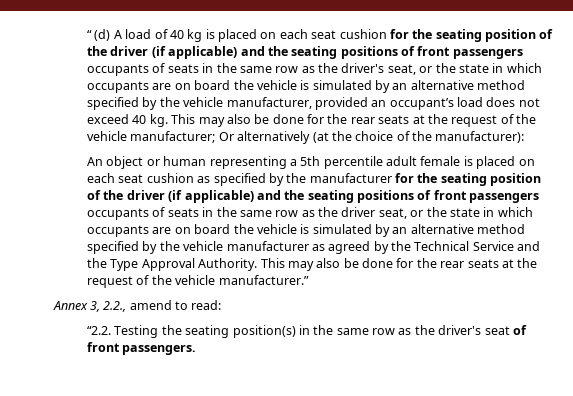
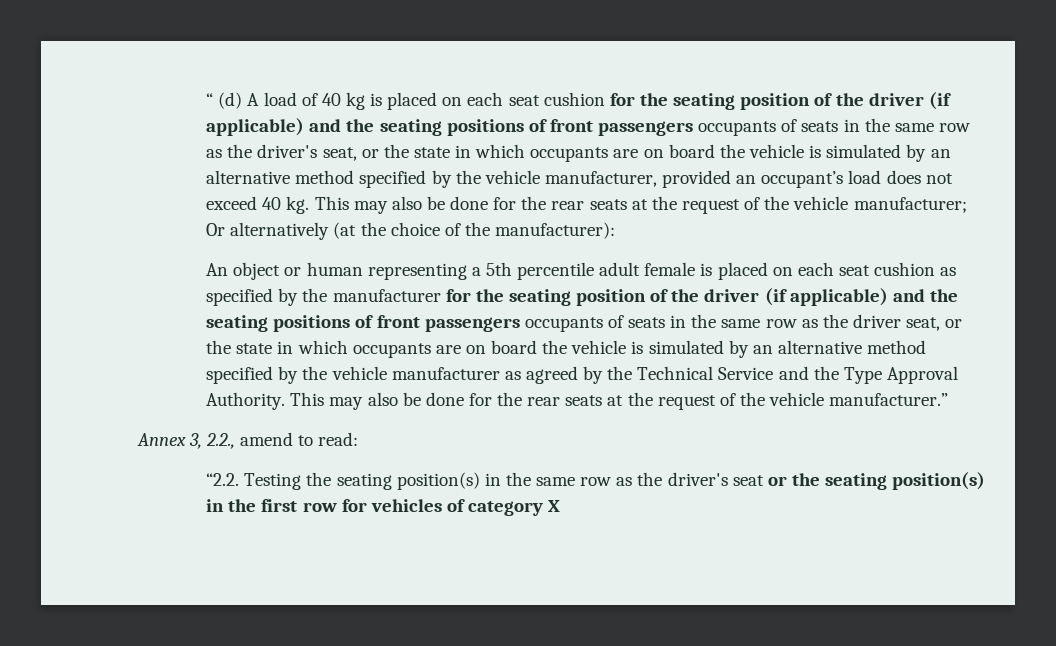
- “2.2. Testing the seating position(s) in the same row as the driver's seat of front passengers.
+ “2.2. Testing the seating position(s) in the same row as the driver's seat or the seating position(s) in the first row for vehicles of category X

